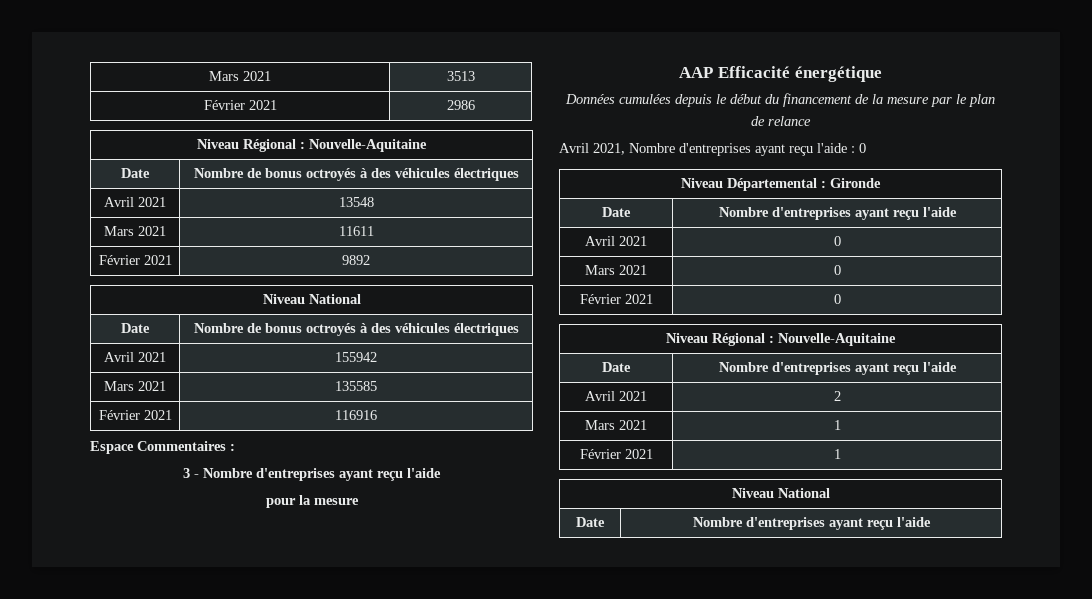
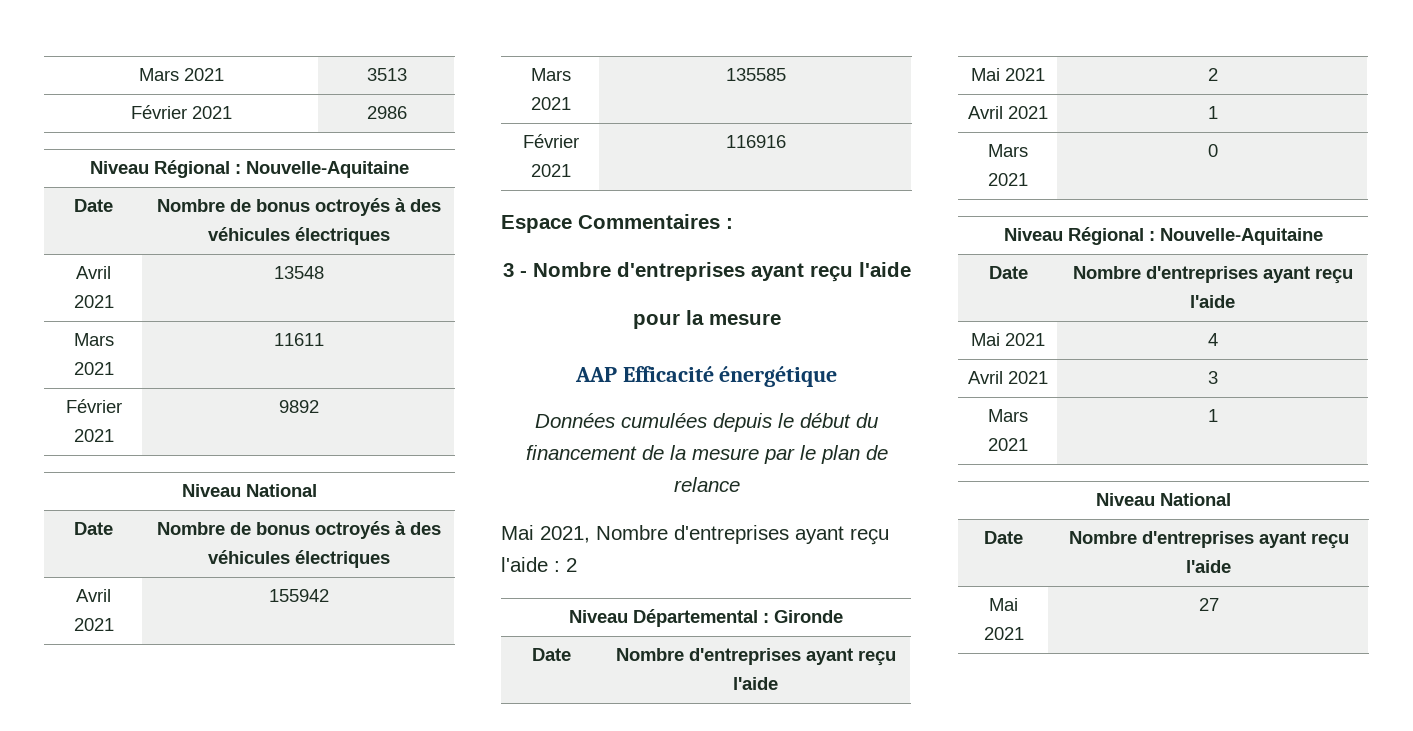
- Avril 2021, Nombre d'entreprises ayant reçu l'aide : 0
+ Mai 2021, Nombre d'entreprises ayant reçu l'aide : 2
- Avril 2021 | 0
+ Mai 2021 | 2
+ Avril 2021 | 1
- Février 2021 | 0
- Avril 2021 | 2
+ Mai 2021 | 4
+ Avril 2021 | 3
- Février 2021 | 1
+ Mai 2021 | 27

